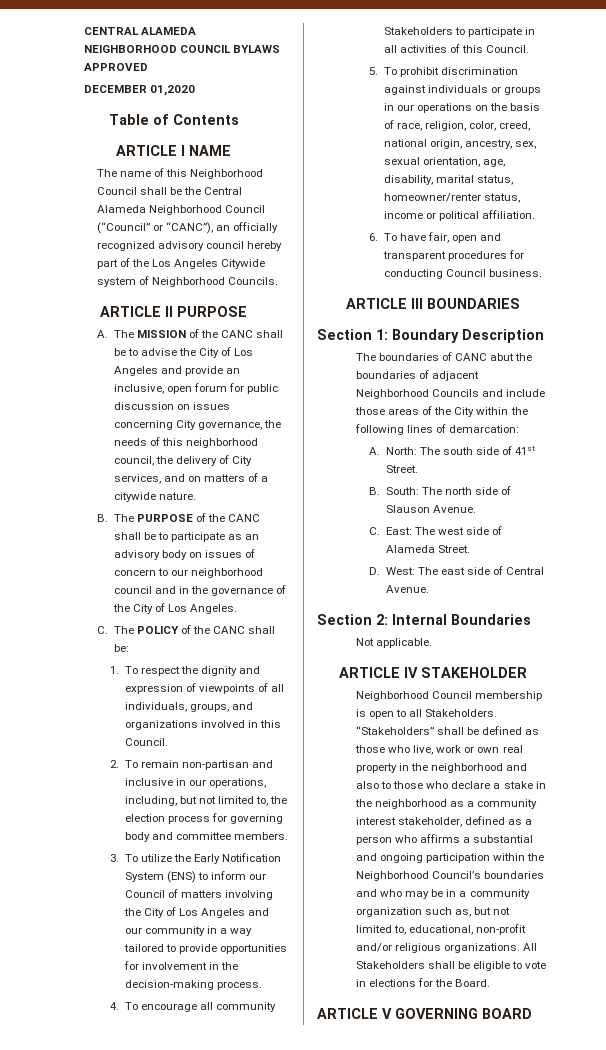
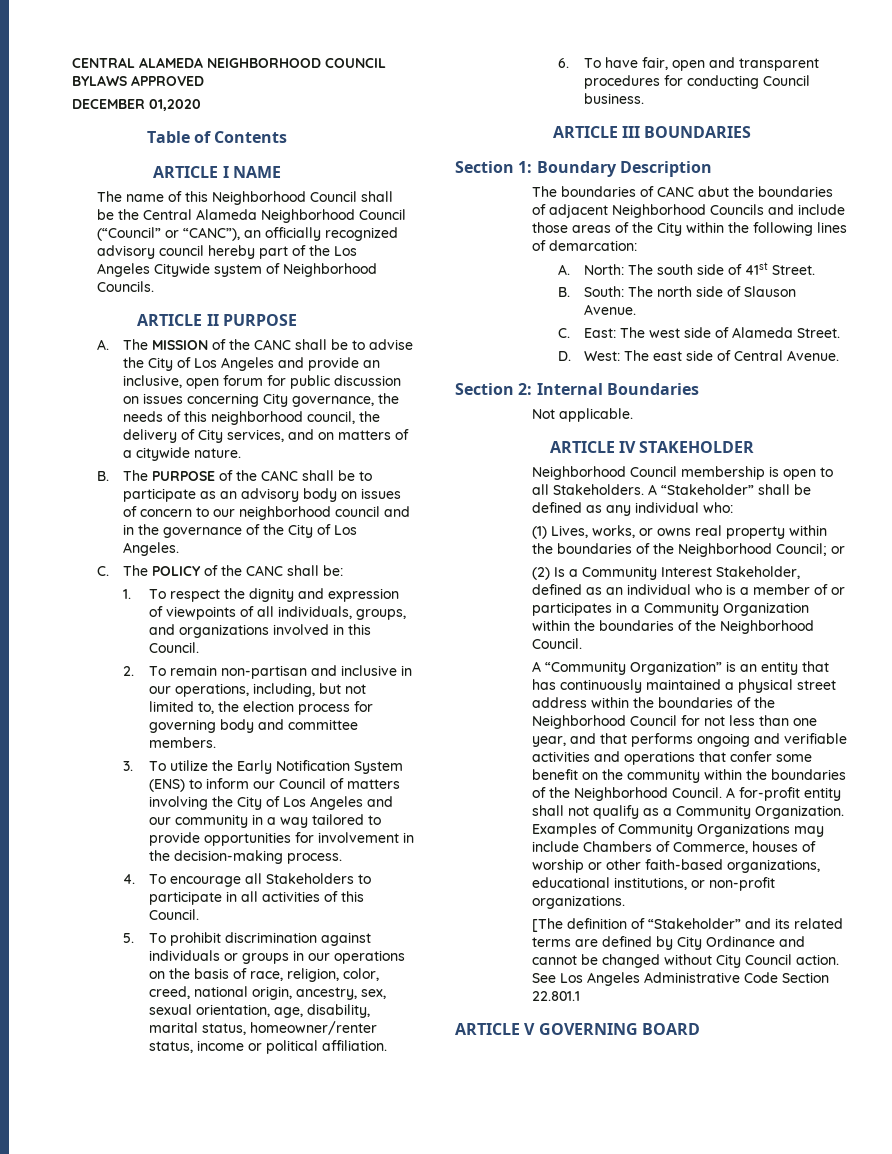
- 4. To encourage all community Stakeholders to participate in all activities of this Council.
+ 4. To encourage all Stakeholders to participate in all activities of this Council.
- “Stakeholders” shall be defined as those who live, work or own real property in the neighborhood and also to those who declare a stake in the neighborhood as a community interest stakeholder, defined as a person who affirms a substantial and ongoing participation within the Neighborhood Council’s boundaries and who may be in a community organization such as, but not limited to, educational, non-profit and/or religious organizations. All Stakeholders shall be eligible to vote in elections for the Board.
+ A “Stakeholder” shall be defined as any individual who:
+ (1) Lives, works, or owns real property within the boundaries of the Neighborhood Council; or
+ (2) Is a Community Interest Stakeholder, defined as an individual who is a member of or participates in a Community Organization within the boundaries of the Neighborhood Council.
+ A “Community Organization” is an entity that has continuously maintained a physical street address within the boundaries of the Neighborhood Council for not less than one year, and that performs ongoing and verifiable activities and operations that confer some benefit on the community within the boundaries of the Neighborhood Council. A for-profit entity shall not qualify as a Community Organization. Examples of Community Organizations may include Chambers of Commerce, houses of worship or other faith-based organizations, educational institutions, or non-profit organizations.
+ [The definition of “Stakeholder” and its related terms are defined by City Ordinance and cannot be changed without City Council action. See Los Angeles Administrative Code Section 22.801.1

